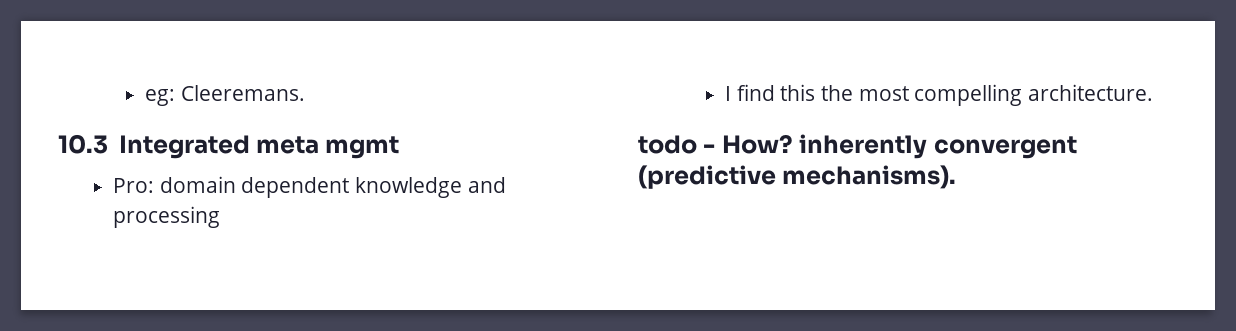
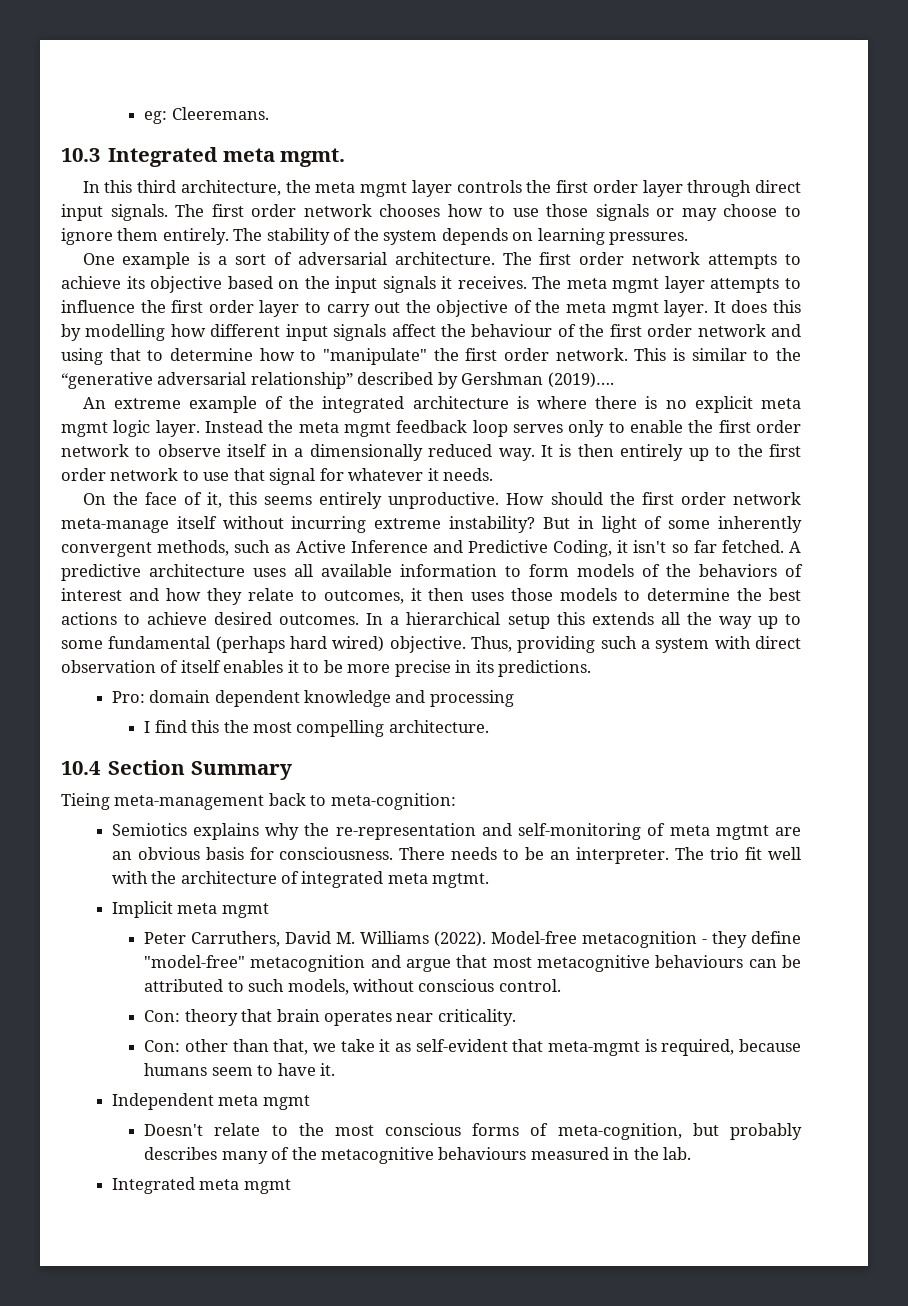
- 10.3 Integrated meta mgmt
+ 10.3 Integrated meta mgmt.
+ In this third architecture, the meta mgmt layer controls the first order layer through direct input signals. The first order network chooses how to use those signals or may choose to ignore them entirely. The stability of the system depends on learning pressures.
+ One example is a sort of adversarial architecture. The first order network attempts to achieve its objective based on the input signals it receives. The meta mgmt layer attempts to influence the first order layer to carry out the objective of the meta mgmt layer. It does this by modelling how different input signals affect the behaviour of the first order network and using that to determine how to "manipulate" the first order network. This is similar to the “generative adversarial relationship” described by Gershman (2019)….
+ An extreme example of the integrated architecture is where there is no explicit meta mgmt logic layer. Instead the meta mgmt feedback loop serves only to enable the first order network to observe itself in a dimensionally reduced way. It is then entirely up to the first order network to use that signal for whatever it needs.
+ On the face of it, this seems entirely unproductive. How should the first order network meta-manage itself without incurring extreme instability? But in light of some inherently convergent methods, such as Active Inference and Predictive Coding, it isn't so far fetched. A predictive architecture uses all available information to form models of the behaviors of interest and how they relate to outcomes, it then uses those models to determine the best actions to achieve desired outcomes. In a hierarchical setup this extends all the way up to some fundamental (perhaps hard wired) objective. Thus, providing such a system with direct observation of itself enables it to be more precise in its predictions.
- todo - How? inherently convergent (predictive mechanisms).
+ 10.4 Section Summary
+ Tieing meta-management back to meta-cognition:
+ Semiotics explains why the re-representation and self-monitoring of meta mgtmt are an obvious basis for consciousness. There needs to be an interpreter. The trio fit well with the architecture of integrated meta mgtmt.
+ Implicit meta mgmt
+ Peter Carruthers, David M. Williams (2022). Model-free metacognition - they define "model-free" metacognition and argue that most metacognitive behaviours can be attributed to such models, without conscious control.
+ Con: theory that brain operates near criticality.
+ Con: other than that, we take it as self-evident that meta-mgmt is required, because humans seem to have it.
+ Independent meta mgmt
+ Doesn't relate to the most conscious forms of meta-cognition, but probably describes many of the metacognitive behaviours measured in the lab.
+ Integrated meta mgmt

